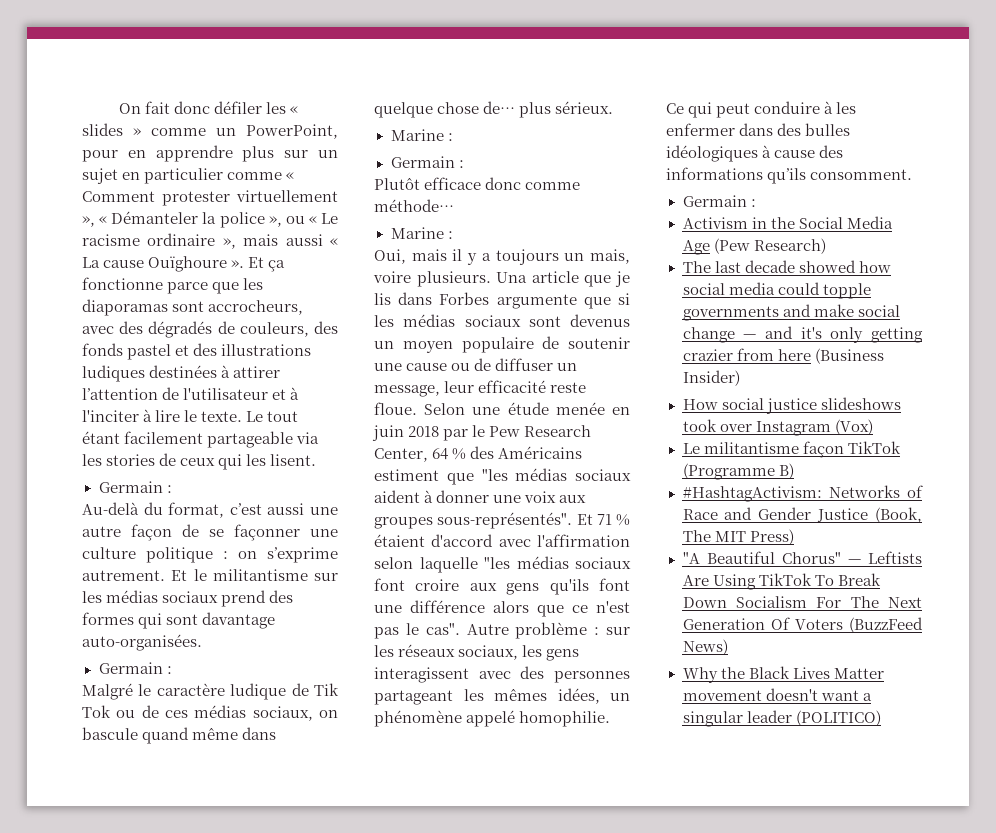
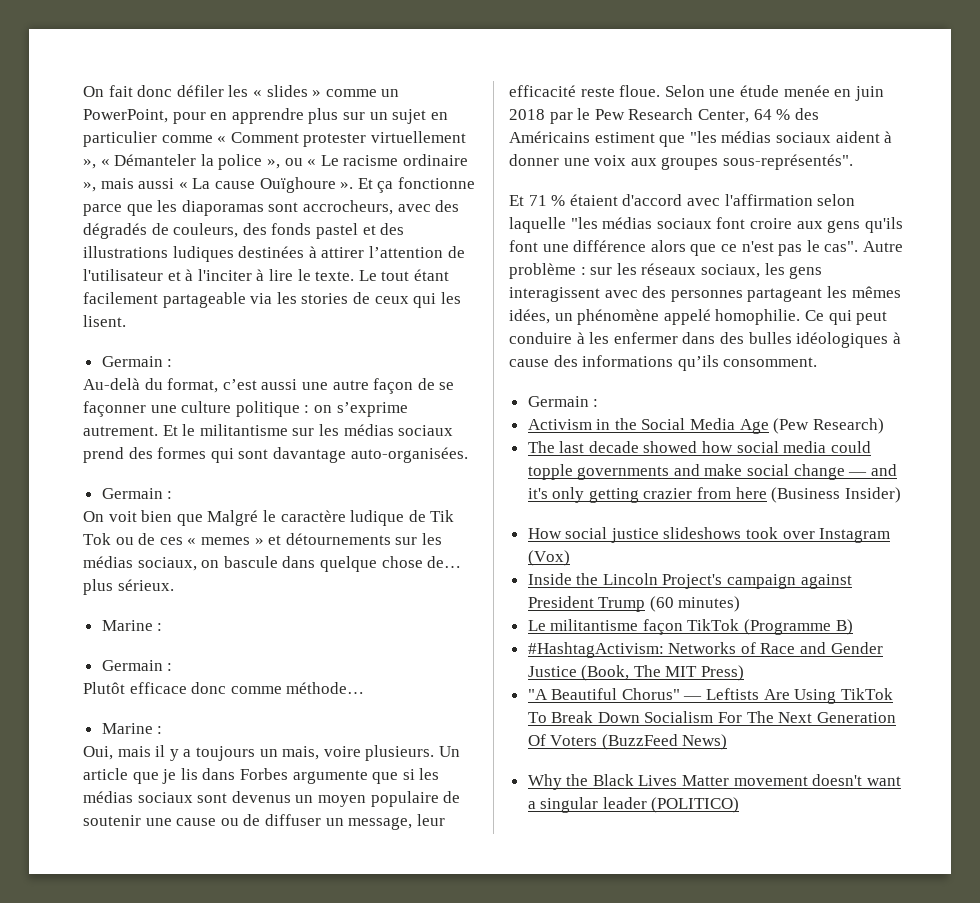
- Malgré le caractère ludique de Tik Tok ou de ces médias sociaux, on bascule quand même dans quelque chose de… plus sérieux.
+ On voit bien que Malgré le caractère ludique de Tik Tok ou de ces « memes » et détournements sur les médias sociaux, on bascule dans quelque chose de… plus sérieux.
- Una article que je lis dans Forbes argumente que si les médias sociaux sont devenus un moyen populaire de soutenir une cause ou de diffuser un message, leur efficacité reste floue.
+ Un article que je lis dans Forbes argumente que si les médias sociaux sont devenus un moyen populaire de soutenir une cause ou de diffuser un message, leur efficacité reste floue.
- Selon une étude menée en juin 2018 par le Pew Research Center, 64 % des Américains estiment que "les médias sociaux aident à donner une voix aux groupes sous-représentés". Et 71 % étaient d'accord avec l'affirmation selon laquelle "les médias sociaux font croire aux gens qu'ils font une différence alors que ce n'est pas le cas".
+ Selon une étude menée en juin 2018 par le Pew Research Center, 64 % des Américains estiment que "les médias sociaux aident à donner une voix aux groupes sous-représentés".
+ Et 71 % étaient d'accord avec l'affirmation selon laquelle "les médias sociaux font croire aux gens qu'ils font une différence alors que ce n'est pas le cas".
+ Inside the Lincoln Project's campaign against President Trump (60 minutes)

